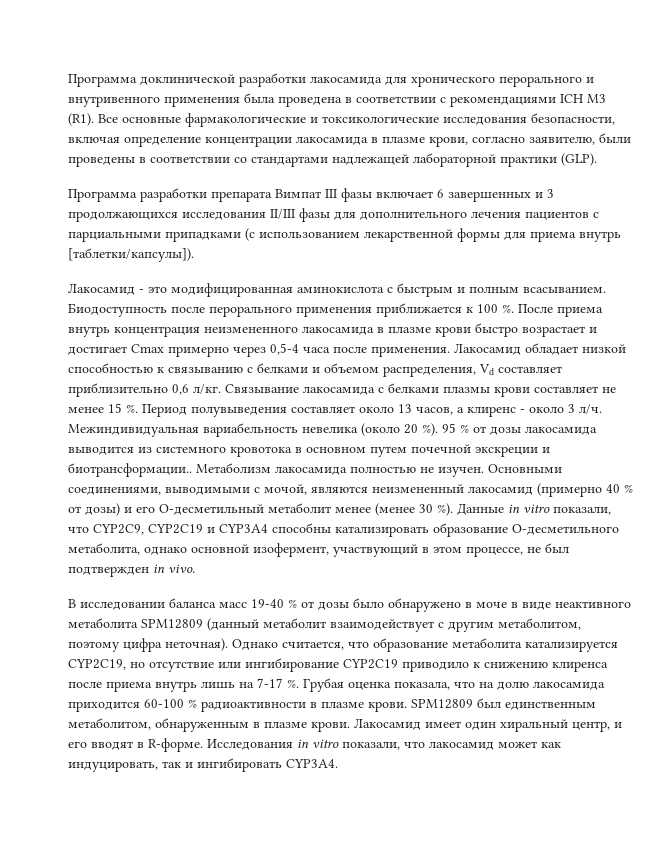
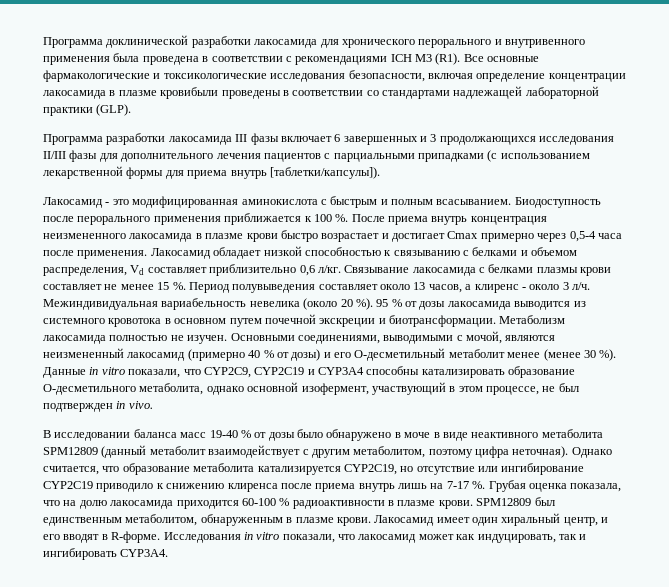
- Программа доклинической разработки лакосамида для хронического перорального и внутривенного применения была проведена в соответствии с рекомендациями ICH M3 (R1). Все основные фармакологические и токсикологические исследования безопасности, включая определение концентрации лакосамида в плазме крови, согласно заявителю, были проведены в соответствии со стандартами надлежащей лабораторной практики (GLP).
+ Программа доклинической разработки лакосамида для хронического перорального и внутривенного применения была проведена в соответствии с рекомендациями ICH M3 (R1). Все основные фармакологические и токсикологические исследования безопасности, включая определение концентрации лакосамида в плазме кровибыли проведены в соответствии со стандартами надлежащей лабораторной практики (GLP).
- Программа разработки препарата Вимпат III фазы включает 6 завершенных и 3 продолжающихся исследования II/III фазы для дополнительного лечения пациентов с парциальными припадками (с использованием лекарственной формы для приема внутрь [таблетки/капсулы]).
+ Программа разработки лакосамида III фазы включает 6 завершенных и 3 продолжающихся исследования II/III фазы для дополнительного лечения пациентов с парциальными припадками (с использованием лекарственной формы для приема внутрь [таблетки/капсулы]).
- 95 % от дозы лакосамида выводится из системного кровотока в основном путем почечной экскреции и биотрансформации..
+ 95 % от дозы лакосамида выводится из системного кровотока в основном путем почечной экскреции и биотрансформации.

